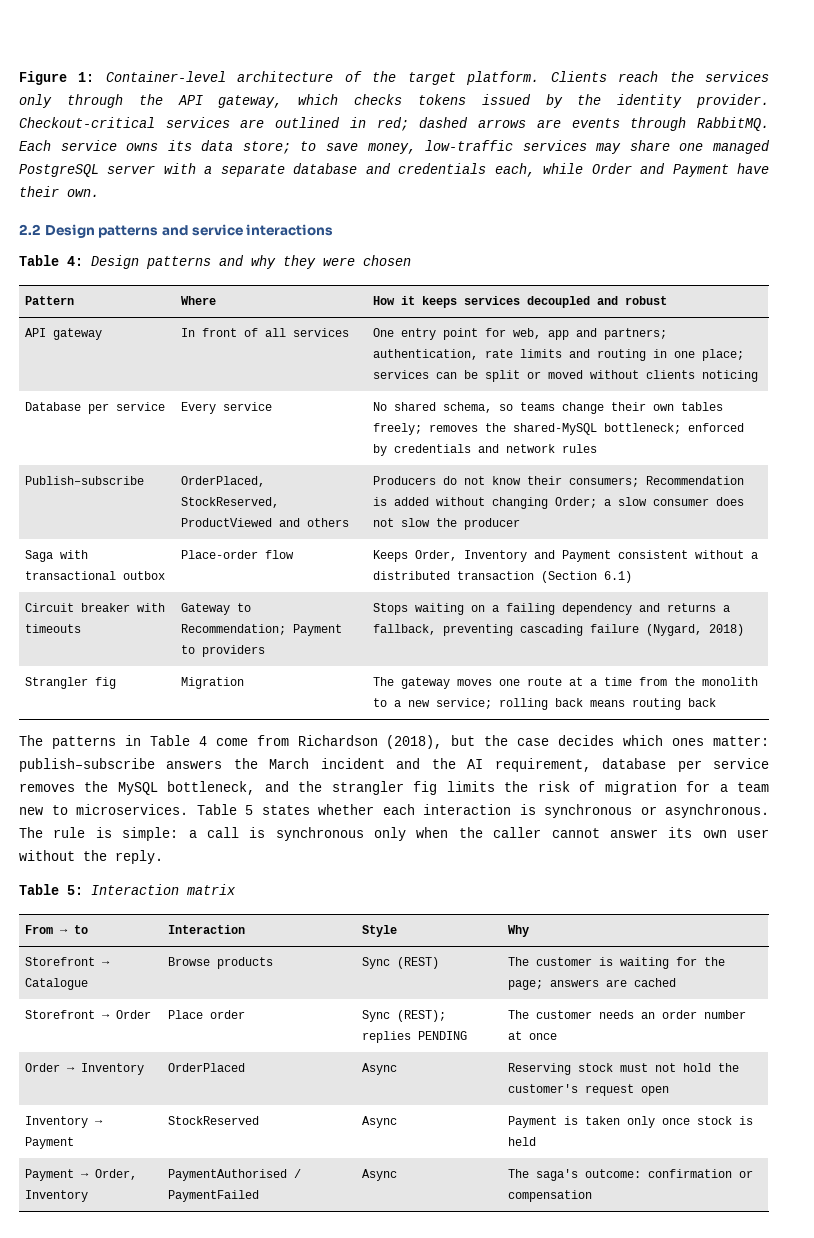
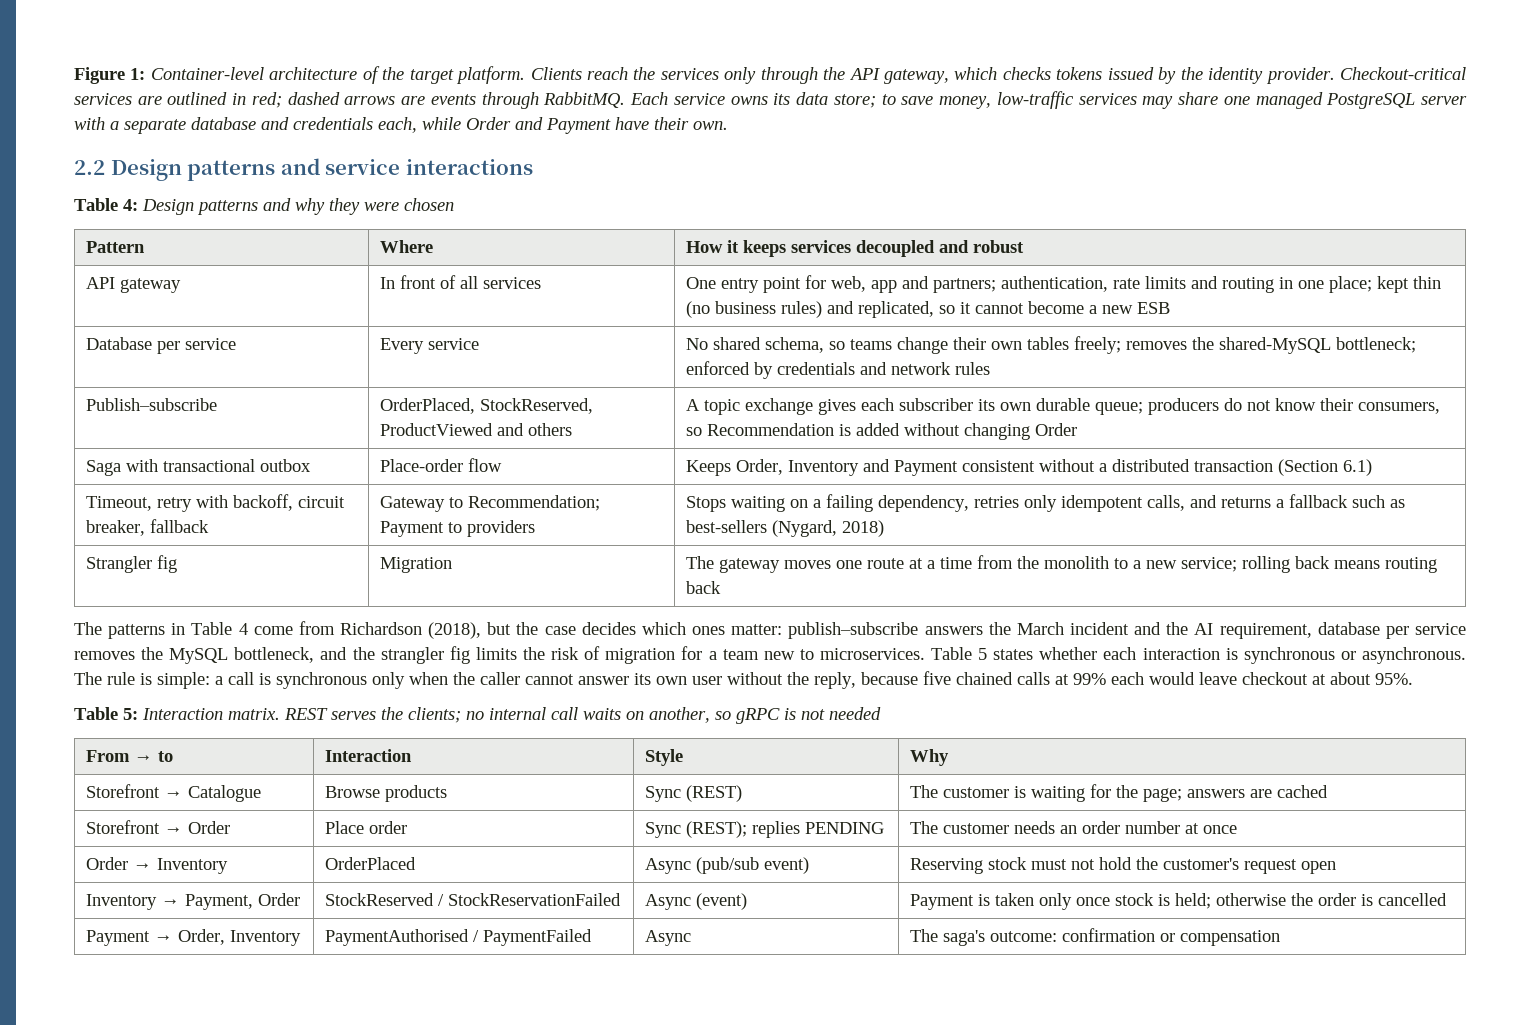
- API gateway | In front of all services | One entry point for web, app and partners; authentication, rate limits and routing in one place; services can be split or moved without clients noticing
+ API gateway | In front of all services | One entry point for web, app and partners; authentication, rate limits and routing in one place; kept thin (no business rules) and replicated, so it cannot become a new ESB
- Publish–subscribe | OrderPlaced, StockReserved, ProductViewed and others | Producers do not know their consumers; Recommendation is added without changing Order; a slow consumer does not slow the producer
+ Publish–subscribe | OrderPlaced, StockReserved, ProductViewed and others | A topic exchange gives each subscriber its own durable queue; producers do not know their consumers, so Recommendation is added without changing Order
- Circuit breaker with timeouts | Gateway to Recommendation; Payment to providers | Stops waiting on a failing dependency and returns a fallback, preventing cascading failure (Nygard, 2018)
+ Timeout, retry with backoff, circuit breaker, fallback | Gateway to Recommendation; Payment to providers | Stops waiting on a failing dependency, retries only idempotent calls, and returns a fallback such as best-sellers (Nygard, 2018)
- The rule is simple: a call is synchronous only when the caller cannot answer its own user without the reply.
- Table 5: Interaction matrix
+ The rule is simple: a call is synchronous only when the caller cannot answer its own user without the reply, because five chained calls at 99% each would leave checkout at about 95%.
+ Table 5: Interaction matrix. REST serves the clients; no internal call waits on another, so gRPC is not needed
- Order → Inventory | OrderPlaced | Async | Reserving stock must not hold the customer's request open
+ Order → Inventory | OrderPlaced | Async (pub/sub event) | Reserving stock must not hold the customer's request open
- Inventory → Payment | StockReserved | Async | Payment is taken only once stock is held
+ Inventory → Payment, Order | StockReserved / StockReservationFailed | Async (event) | Payment is taken only once stock is held; otherwise the order is cancelled

